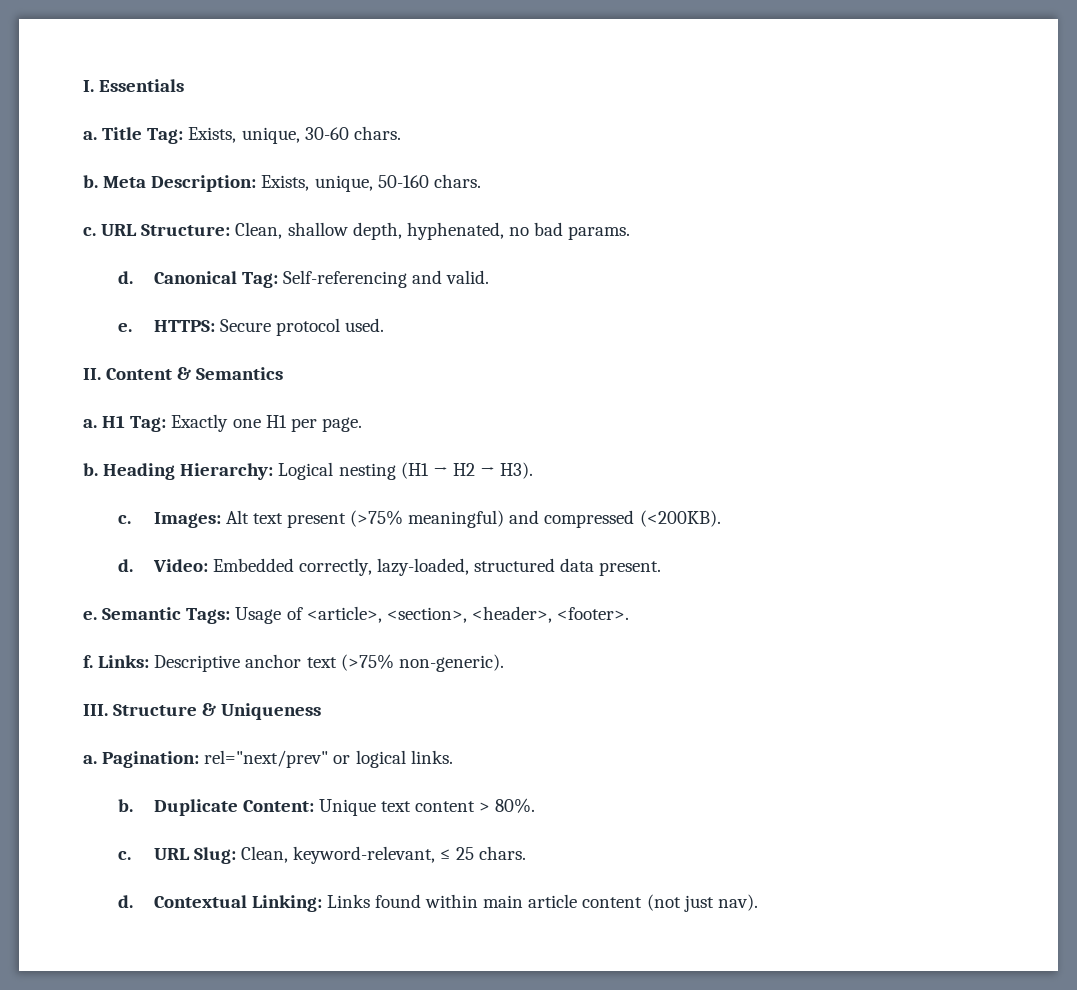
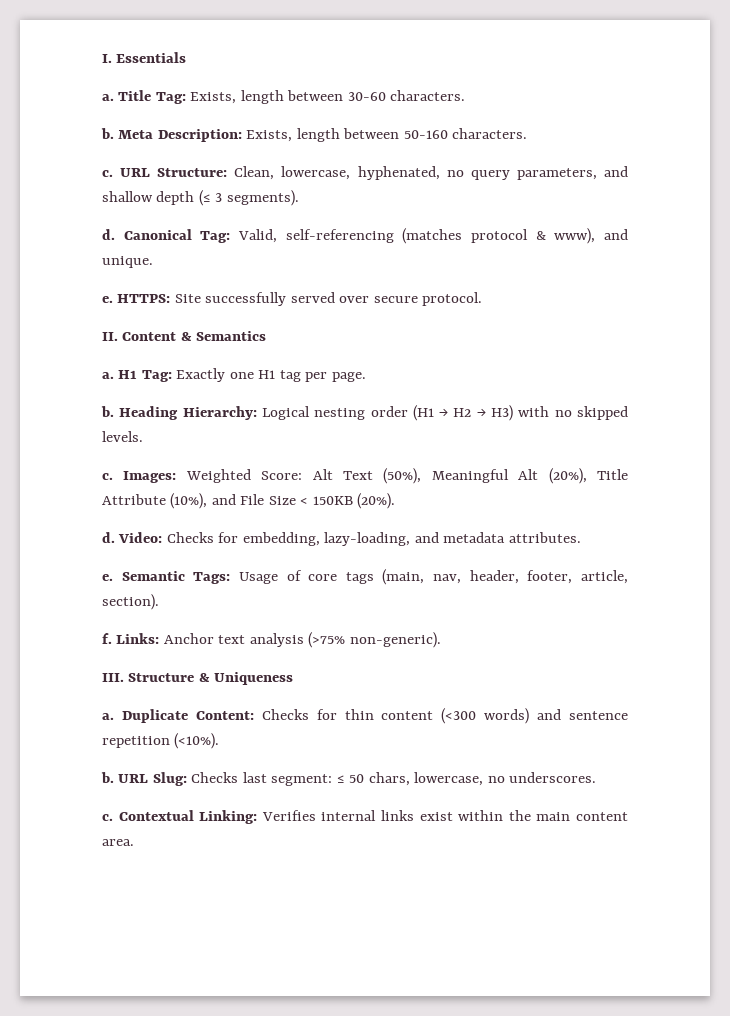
- Title Tag: Exists, unique, 30-60 chars.
+ Title Tag: Exists, length between 30-60 characters.
- Meta Description: Exists, unique, 50-160 chars.
+ Meta Description: Exists, length between 50-160 characters.
- URL Structure: Clean, shallow depth, hyphenated, no bad params.
- d. Canonical Tag: Self-referencing and valid.
- e. HTTPS: Secure protocol used.
+ URL Structure: Clean, lowercase, hyphenated, no query parameters, and shallow depth (≤ 3 segments).
+ d. Canonical Tag: Valid, self-referencing (matches protocol & www), and unique.
+ e. HTTPS: Site successfully served over secure protocol.
- H1 Tag: Exactly one H1 per page.
+ H1 Tag: Exactly one H1 tag per page.
- Heading Hierarchy: Logical nesting (H1 → H2 → H3).
- c. Images: Alt text present (>75% meaningful) and compressed (<200KB).
- d. Video: Embedded correctly, lazy-loaded, structured data present.
+ Heading Hierarchy: Logical nesting order (H1 → H2 → H3) with no skipped levels.
+ c. Images: Weighted Score: Alt Text (50%), Meaningful Alt (20%), Title Attribute (10%), and File Size < 150KB (20%).
+ d. Video: Checks for embedding, lazy-loading, and metadata attributes.
- Semantic Tags: Usage of <article>, <section>, <header>, <footer>.
+ Semantic Tags: Usage of core tags (main, nav, header, footer, article, section).
- Links: Descriptive anchor text (>75% non-generic).
+ Links: Anchor text analysis (>75% non-generic).
- Pagination: rel="next/prev" or logical links.
- b. Duplicate Content: Unique text content > 80%.
- c. URL Slug: Clean, keyword-relevant, ≤ 25 chars.
- d. Contextual Linking: Links found within main article content (not just nav).
+ Duplicate Content: Checks for thin content (<300 words) and sentence repetition (<10%).
+ b. URL Slug: Checks last segment: ≤ 50 chars, lowercase, no underscores.
+ c. Contextual Linking: Verifies internal links exist within the main content area.

